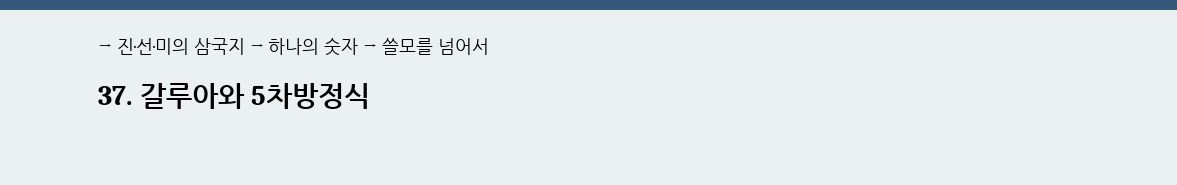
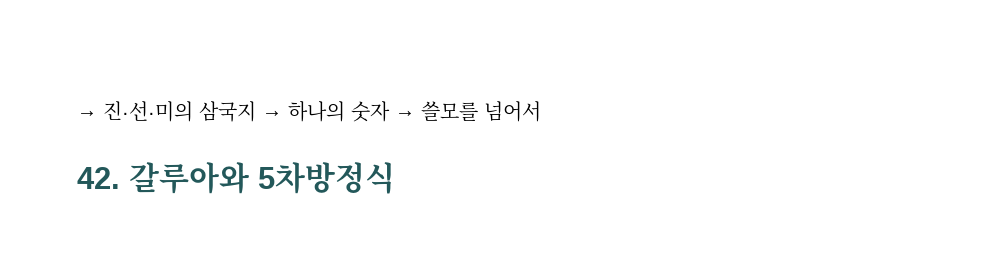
- 37. 갈루아와 5차방정식
+ 42. 갈루아와 5차방정식

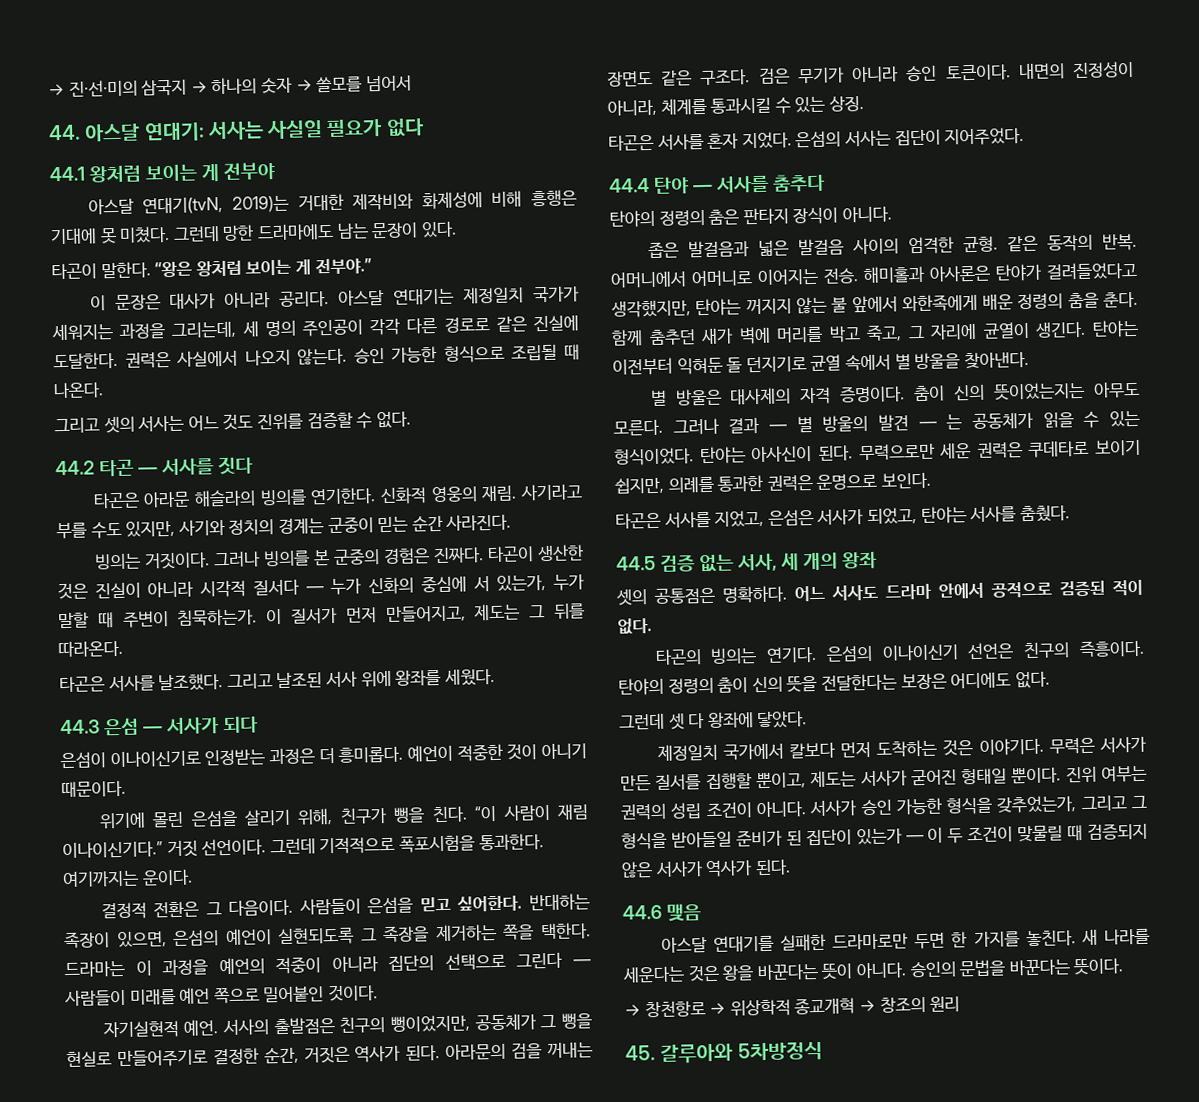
- 42. 갈루아와 5차방정식
+ 44. 아스달 연대기: 서사는 사실일 필요가 없다
+ 44.1 왕처럼 보이는 게 전부야
+ 아스달 연대기(tvN, 2019)는 거대한 제작비와 화제성에 비해 흥행은 기대에 못 미쳤다. 그런데 망한 드라마에도 남는 문장이 있다.
+ 타곤이 말한다. “왕은 왕처럼 보이는 게 전부야.”
+ 이 문장은 대사가 아니라 공리다. 아스달 연대기는 제정일치 국가가 세워지는 과정을 그리는데, 세 명의 주인공이 각각 다른 경로로 같은 진실에 도달한다. 권력은 사실에서 나오지 않는다. 승인 가능한 형식으로 조립될 때 나온다.
+ 그리고 셋의 서사는 어느 것도 진위를 검증할 수 없다.
+ 44.2 타곤 — 서사를 짓다
+ 타곤은 아라문 해슬라의 빙의를 연기한다. 신화적 영웅의 재림. 사기라고 부를 수도 있지만, 사기와 정치의 경계는 군중이 믿는 순간 사라진다.
+ 빙의는 거짓이다. 그러나 빙의를 본 군중의 경험은 진짜다. 타곤이 생산한 것은 진실이 아니라 시각적 질서다 — 누가 신화의 중심에 서 있는가, 누가 말할 때 주변이 침묵하는가. 이 질서가 먼저 만들어지고, 제도는 그 뒤를 따라온다.
+ 타곤은 서사를 날조했다. 그리고 날조된 서사 위에 왕좌를 세웠다.
+ 44.3 은섬 — 서사가 되다
+ 은섬이 이나이신기로 인정받는 과정은 더 흥미롭다. 예언이 적중한 것이 아니기 때문이다.
+ 위기에 몰린 은섬을 살리기 위해, 친구가 뻥을 친다. “이 사람이 재림 이나이신기다.” 거짓 선언이다. 그런데 기적적으로 폭포시험을 통과한다. 여기까지는 운이다.
+ 결정적 전환은 그 다음이다. 사람들이 은섬을 믿고 싶어한다. 반대하는 족장이 있으면, 은섬의 예언이 실현되도록 그 족장을 제거하는 쪽을 택한다. 드라마는 이 과정을 예언의 적중이 아니라 집단의 선택으로 그린다 — 사람들이 미래를 예언 쪽으로 밀어붙인 것이다.
+ 자기실현적 예언. 서사의 출발점은 친구의 뻥이었지만, 공동체가 그 뻥을 현실로 만들어주기로 결정한 순간, 거짓은 역사가 된다. 아라문의 검을 꺼내는 장면도 같은 구조다. 검은 무기가 아니라 승인 토큰이다. 내면의 진정성이 아니라, 체계를 통과시킬 수 있는 상징.
+ 타곤은 서사를 혼자 지었다. 은섬의 서사는 집단이 지어주었다.
+ 44.4 탄야 — 서사를 춤추다
+ 탄야의 정령의 춤은 판타지 장식이 아니다.
+ 좁은 발걸음과 넓은 발걸음 사이의 엄격한 균형. 같은 동작의 반복. 어머니에서 어머니로 이어지는 전승. 해미홀과 아사론은 탄야가 걸려들었다고 생각했지만, 탄야는 꺼지지 않는 불 앞에서 와한족에게 배운 정령의 춤을 춘다. 함께 춤추던 새가 벽에 머리를 박고 죽고, 그 자리에 균열이 생긴다. 탄야는 이전부터 익혀둔 돌 던지기로 균열 속에서 별 방울을 찾아낸다.
+ 별 방울은 대사제의 자격 증명이다. 춤이 신의 뜻이었는지는 아무도 모른다. 그러나 결과 — 별 방울의 발견 — 는 공동체가 읽을 수 있는 형식이었다. 탄야는 아사신이 된다. 무력으로만 세운 권력은 쿠데타로 보이기 쉽지만, 의례를 통과한 권력은 운명으로 보인다.
+ 타곤은 서사를 지었고, 은섬은 서사가 되었고, 탄야는 서사를 춤췄다.
+ 44.5 검증 없는 서사, 세 개의 왕좌
+ 셋의 공통점은 명확하다. 어느 서사도 드라마 안에서 공적으로 검증된 적이 없다.
+ 타곤의 빙의는 연기다. 은섬의 이나이신기 선언은 친구의 즉흥이다. 탄야의 정령의 춤이 신의 뜻을 전달한다는 보장은 어디에도 없다.
+ 그런데 셋 다 왕좌에 닿았다.
+ 제정일치 국가에서 칼보다 먼저 도착하는 것은 이야기다. 무력은 서사가 만든 질서를 집행할 뿐이고, 제도는 서사가 굳어진 형태일 뿐이다. 진위 여부는 권력의 성립 조건이 아니다. 서사가 승인 가능한 형식을 갖추었는가, 그리고 그 형식을 받아들일 준비가 된 집단이 있는가 — 이 두 조건이 맞물릴 때 검증되지 않은 서사가 역사가 된다.
+ 44.6 맺음
+ 아스달 연대기를 실패한 드라마로만 두면 한 가지를 놓친다. 새 나라를 세운다는 것은 왕을 바꾼다는 뜻이 아니다. 승인의 문법을 바꾼다는 뜻이다.
+ → 창천항로 → 위상학적 종교개혁 → 창조의 원리
+ 45. 갈루아와 5차방정식

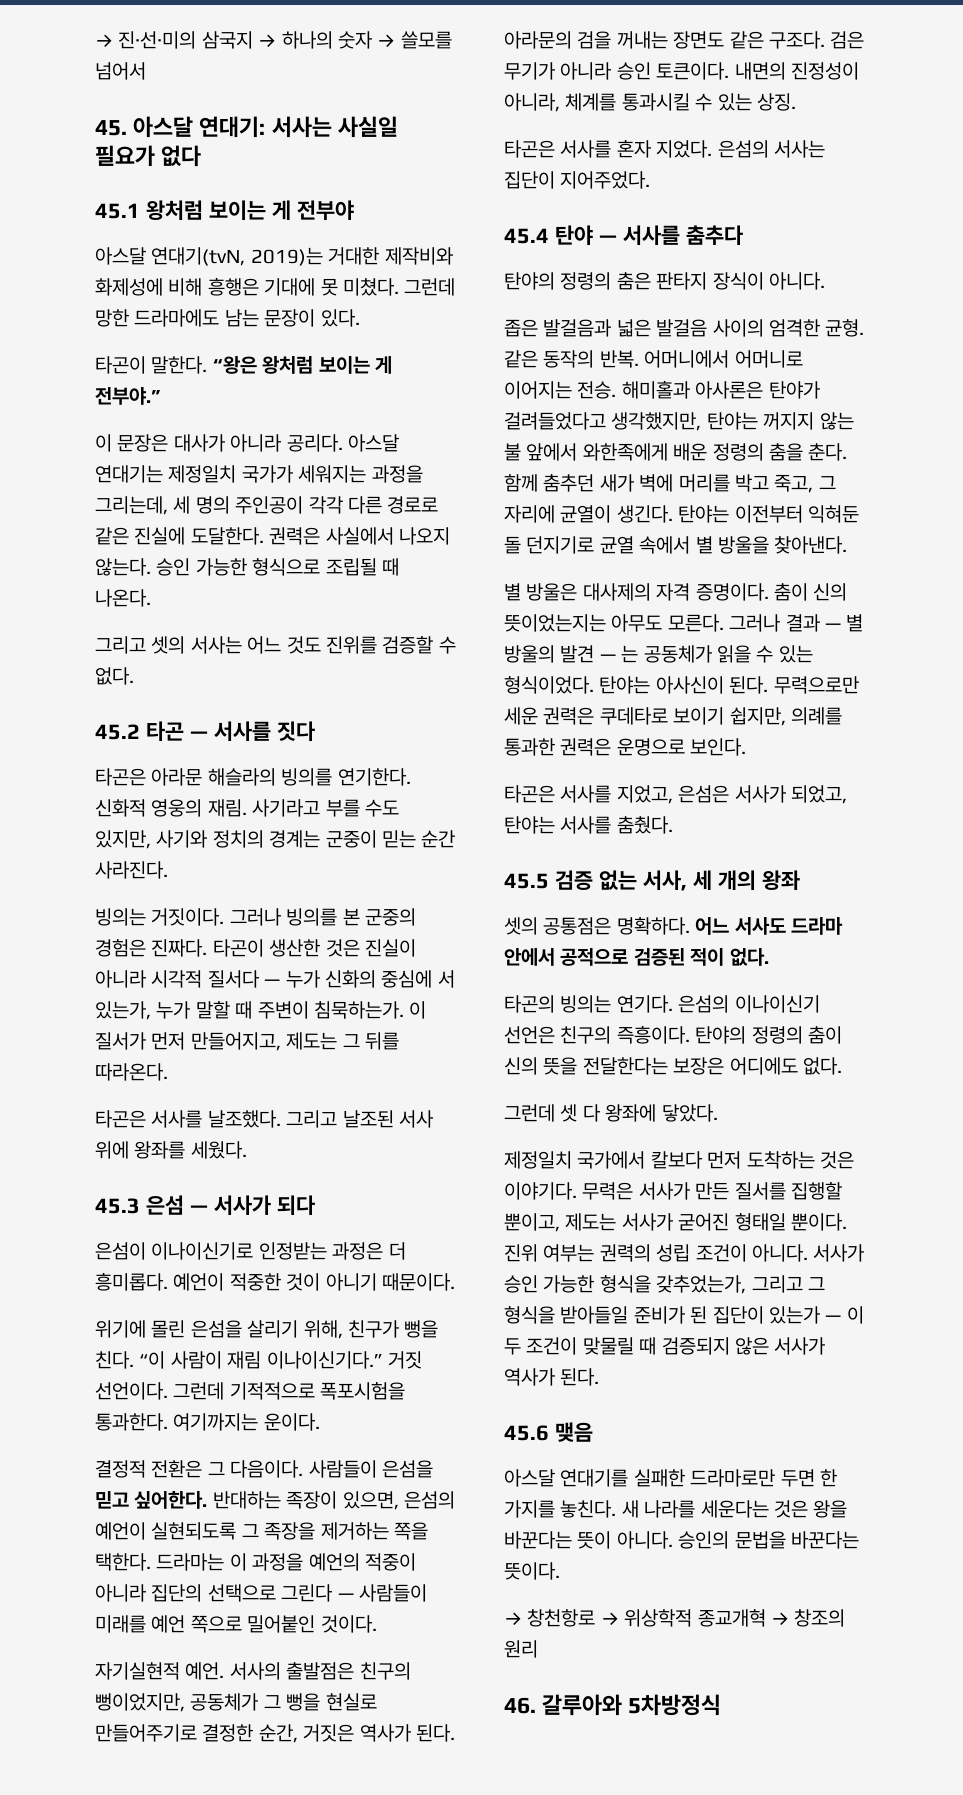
- 44. 아스달 연대기: 서사는 사실일 필요가 없다
+ 45. 아스달 연대기: 서사는 사실일 필요가 없다
- 44.1 왕처럼 보이는 게 전부야
+ 45.1 왕처럼 보이는 게 전부야
- 44.2 타곤 — 서사를 짓다
+ 45.2 타곤 — 서사를 짓다
- 44.3 은섬 — 서사가 되다
+ 45.3 은섬 — 서사가 되다
- 44.4 탄야 — 서사를 춤추다
+ 45.4 탄야 — 서사를 춤추다
- 44.5 검증 없는 서사, 세 개의 왕좌
+ 45.5 검증 없는 서사, 세 개의 왕좌
- 44.6 맺음
+ 45.6 맺음
- 45. 갈루아와 5차방정식
+ 46. 갈루아와 5차방정식

